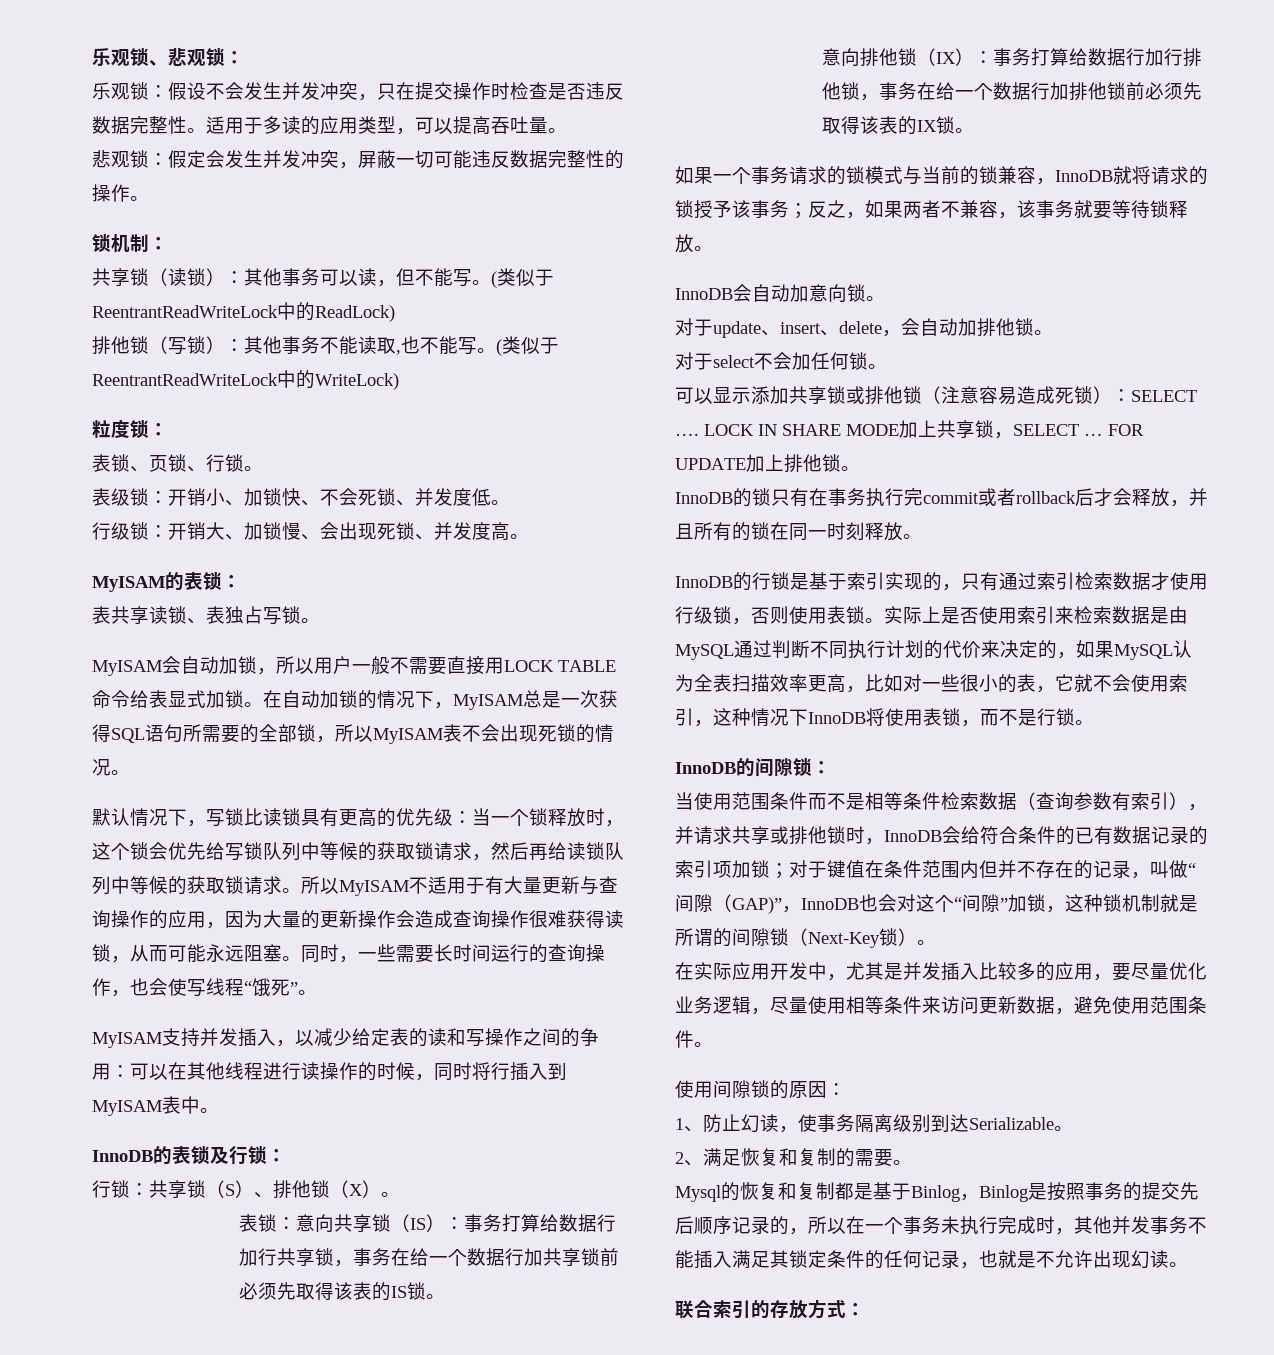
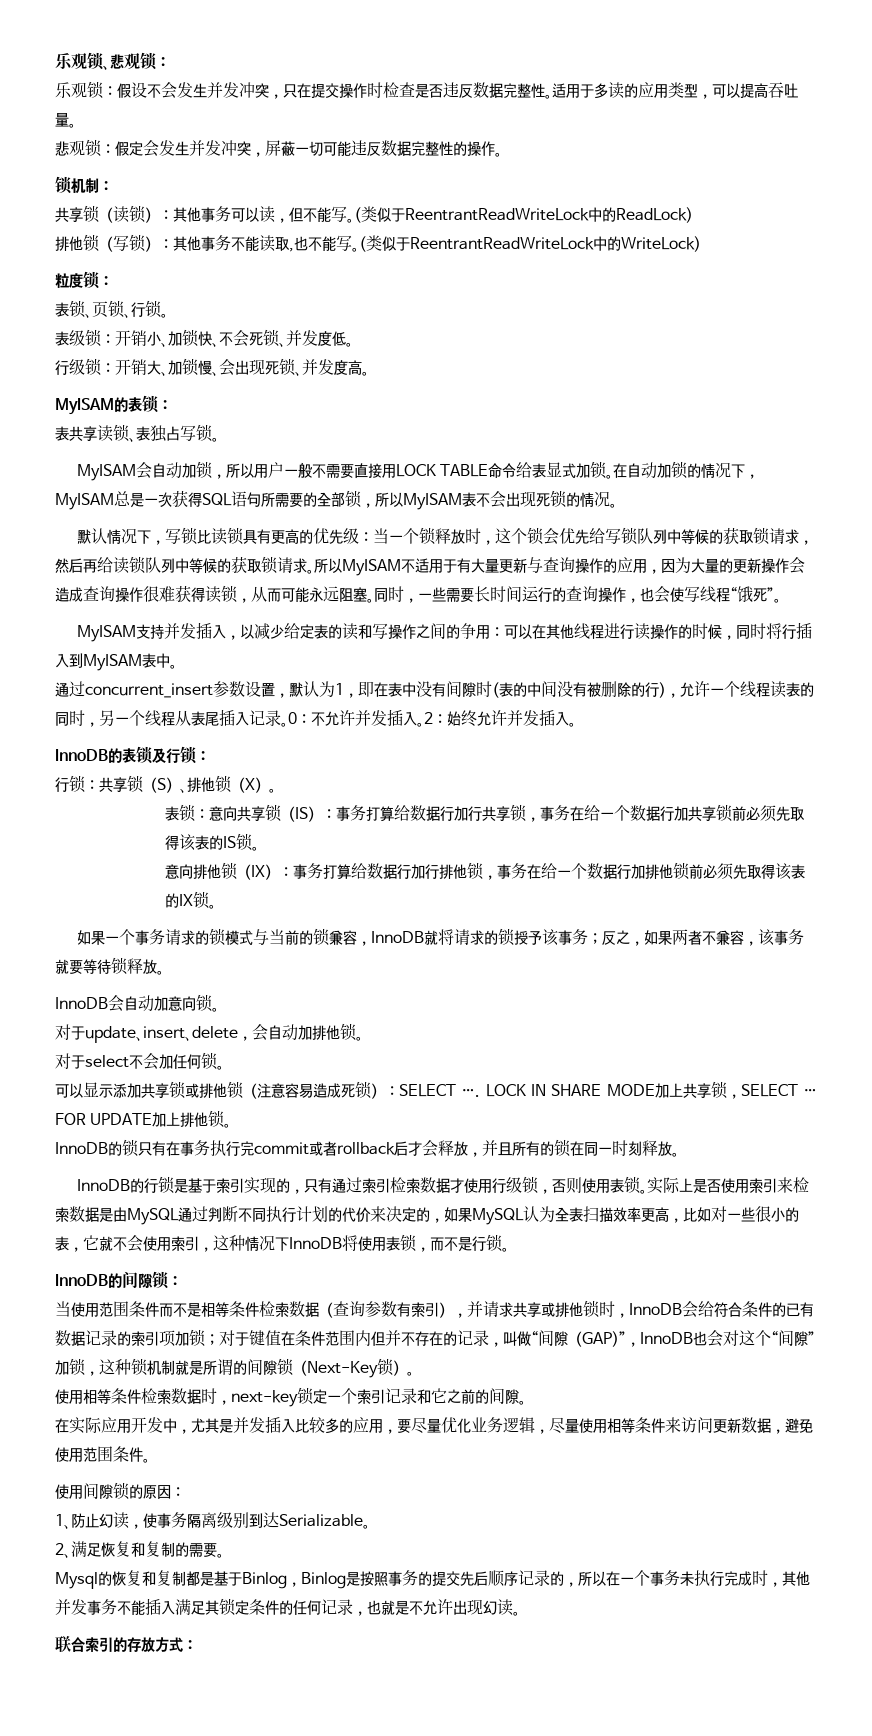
+ 通过concurrent_insert参数设置，默认为1，即在表中没有间隙时(表的中间没有被删除的行)，允许一个线程读表的同时，另一个线程从表尾插入记录。0：不允许并发插入。2：始终允许并发插入。
+ 使用相等条件检索数据时，next-key锁定一个索引记录和它之前的间隙。

